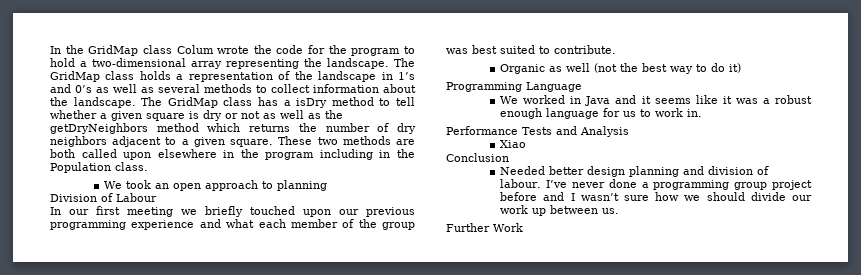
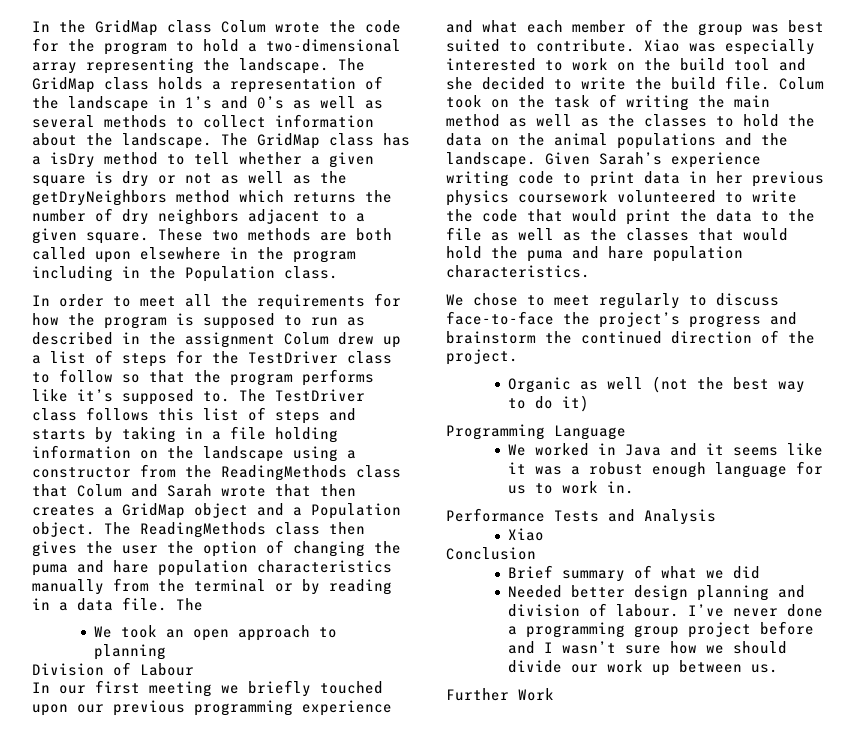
+ In order to meet all the requirements for how the program is supposed to run as described in the assignment Colum drew up a list of steps for the TestDriver class to follow so that the program performs like it’s supposed to. The TestDriver class follows this list of steps and starts by taking in a file holding information on the landscape using a constructor from the ReadingMethods class that Colum and Sarah wrote that then creates a GridMap object and a Population object. The ReadingMethods class then gives the user the option of changing the puma and hare population characteristics manually from the terminal or by reading in a data file. The
+ Xiao was especially interested to work on the build tool and she decided to write the build file. Colum took on the task of writing the main method as well as the classes to hold the data on the animal populations and the landscape. Given Sarah’s experience writing code to print data in her previous physics coursework volunteered to write the code that would print the data to the file as well as the classes that would hold the puma and hare population characteristics.
+ We chose to meet regularly to discuss face-to-face the project’s progress and brainstorm the continued direction of the project.
+ Brief summary of what we did

